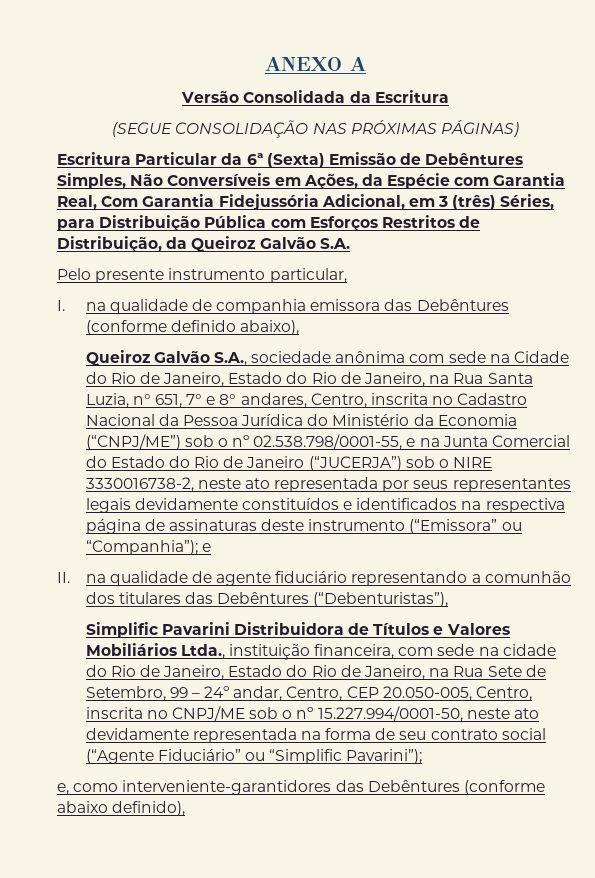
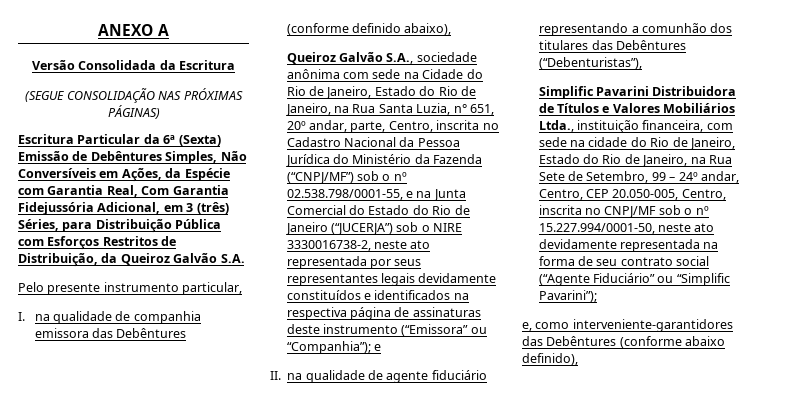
- Queiroz Galvão S.A., sociedade anônima com sede na Cidade do Rio de Janeiro, Estado do Rio de Janeiro, na Rua Santa Luzia, n° 651, 7° e 8° andares, Centro, inscrita no Cadastro Nacional da Pessoa Jurídica do Ministério da Economia (“CNPJ/ME”) sob o nº 02.538.798/0001-55, e na Junta Comercial do Estado do Rio de Janeiro (“JUCERJA”) sob o NIRE 3330016738-2, neste ato representada por seus representantes legais devidamente constituídos e identificados na respectiva página de assinaturas deste instrumento (“Emissora” ou “Companhia”);
+ Queiroz Galvão S.A., sociedade anônima com sede na Cidade do Rio de Janeiro, Estado do Rio de Janeiro, na Rua Santa Luzia, n° 651, 20º andar, parte, Centro, inscrita no Cadastro Nacional da Pessoa Jurídica do Ministério da Fazenda (“CNPJ/MF”) sob o nº 02.538.798/0001-55, e na Junta Comercial do Estado do Rio de Janeiro (“JUCERJA”) sob o NIRE 3330016738-2, neste ato representada por seus representantes legais devidamente constituídos e identificados na respectiva página de assinaturas deste instrumento (“Emissora” ou “Companhia”);
- Simplific Pavarini Distribuidora de Títulos e Valores Mobiliários Ltda., instituição financeira, com sede na cidade do Rio de Janeiro, Estado do Rio de Janeiro, na Rua Sete de Setembro, 99 – 24º andar, Centro, CEP 20.050-005, Centro, inscrita no CNPJ/ME sob o nº 15.227.994/0001-50, neste ato devidamente representada na forma de seu contrato social (“Agente Fiduciário” ou “Simplific Pavarini”);
+ Simplific Pavarini Distribuidora de Títulos e Valores Mobiliários Ltda., instituição financeira, com sede na cidade do Rio de Janeiro, Estado do Rio de Janeiro, na Rua Sete de Setembro, 99 – 24º andar, Centro, CEP 20.050-005, Centro, inscrita no CNPJ/MF sob o nº 15.227.994/0001-50, neste ato devidamente representada na forma de seu contrato social (“Agente Fiduciário” ou “Simplific Pavarini”);

